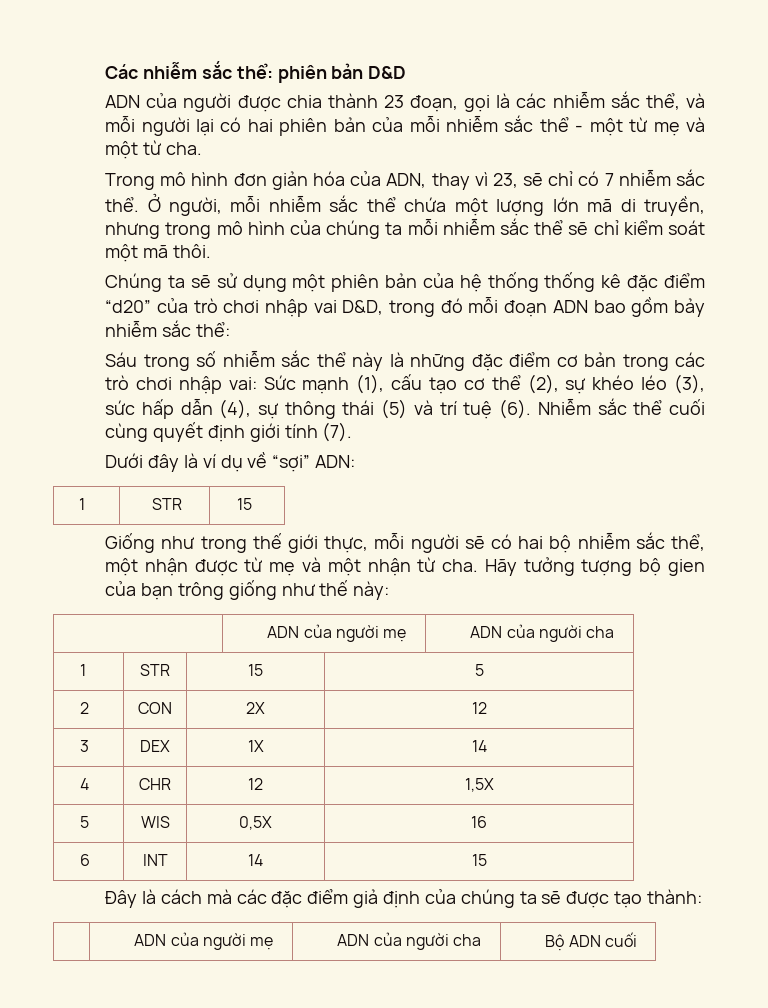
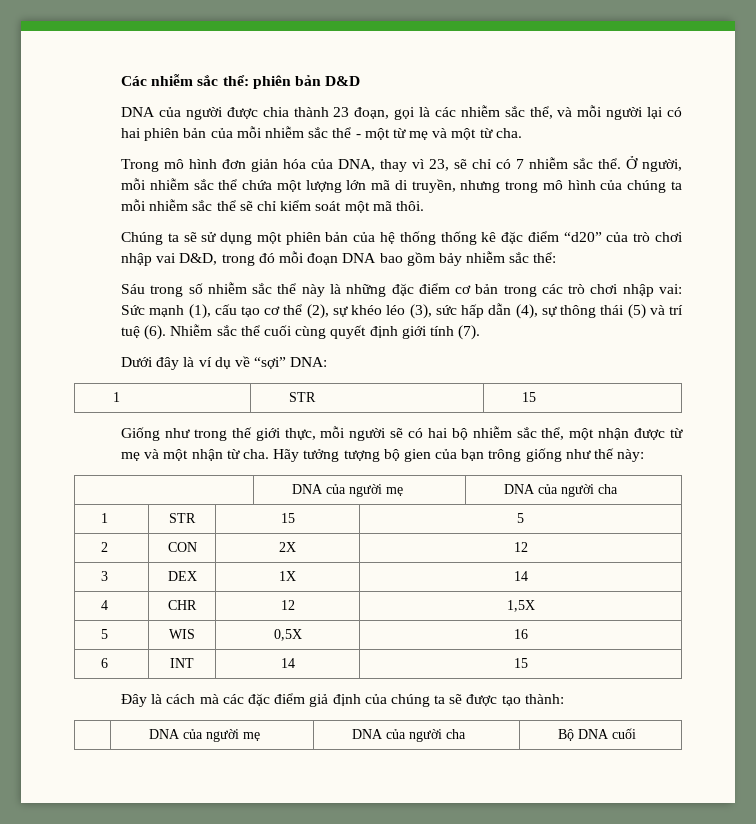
- ADN của người được chia thành 23 đoạn, gọi là các nhiễm sắc thể, và mỗi người lại có hai phiên bản của mỗi nhiễm sắc thể - một từ mẹ và một từ cha.
+ DNA của người được chia thành 23 đoạn, gọi là các nhiễm sắc thể, và mỗi người lại có hai phiên bản của mỗi nhiễm sắc thể - một từ mẹ và một từ cha.
- Trong mô hình đơn giản hóa của ADN, thay vì 23, sẽ chỉ có 7 nhiễm sắc thể.
+ Trong mô hình đơn giản hóa của DNA, thay vì 23, sẽ chỉ có 7 nhiễm sắc thể.
- Chúng ta sẽ sử dụng một phiên bản của hệ thống thống kê đặc điểm “d20” của trò chơi nhập vai D&D, trong đó mỗi đoạn ADN bao gồm bảy nhiễm sắc thể:
+ Chúng ta sẽ sử dụng một phiên bản của hệ thống thống kê đặc điểm “d20” của trò chơi nhập vai D&D, trong đó mỗi đoạn DNA bao gồm bảy nhiễm sắc thể:
- Dưới đây là ví dụ về “sợi” ADN:
+ Dưới đây là ví dụ về “sợi” DNA:
  Hãy tưởng tượng bộ gien của bạn trông giống như thế này:
- | ADN của người mẹ | ADN của người cha
+ | DNA của người mẹ | DNA của người cha
- | ADN của người mẹ | ADN của người cha | Bộ ADN cuối
+ | DNA của người mẹ | DNA của người cha | Bộ DNA cuối

